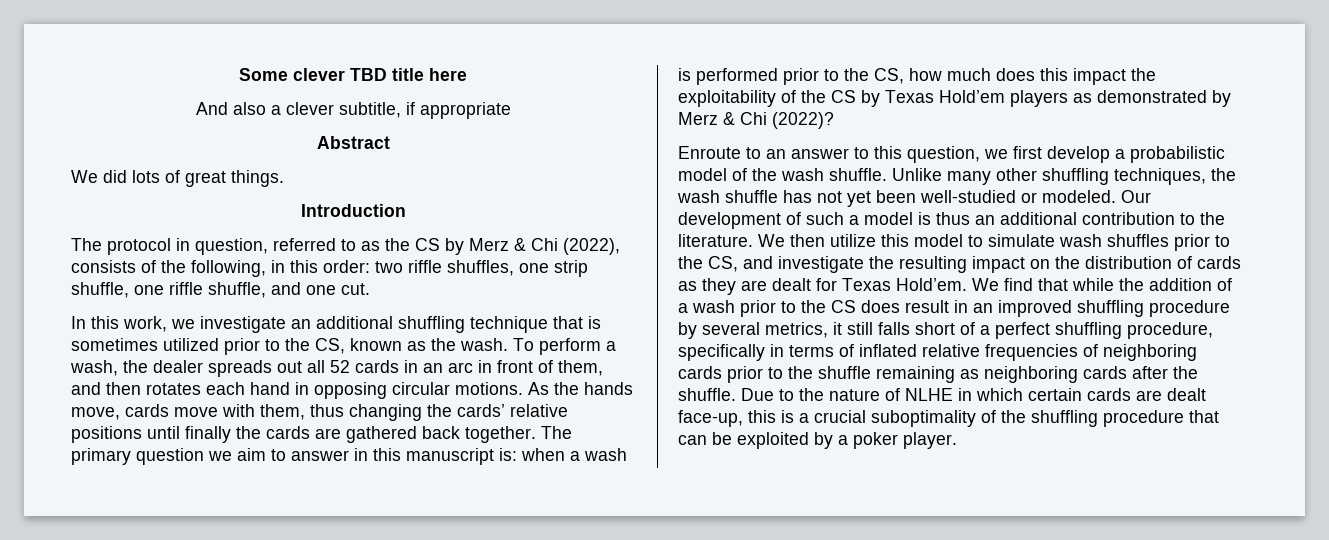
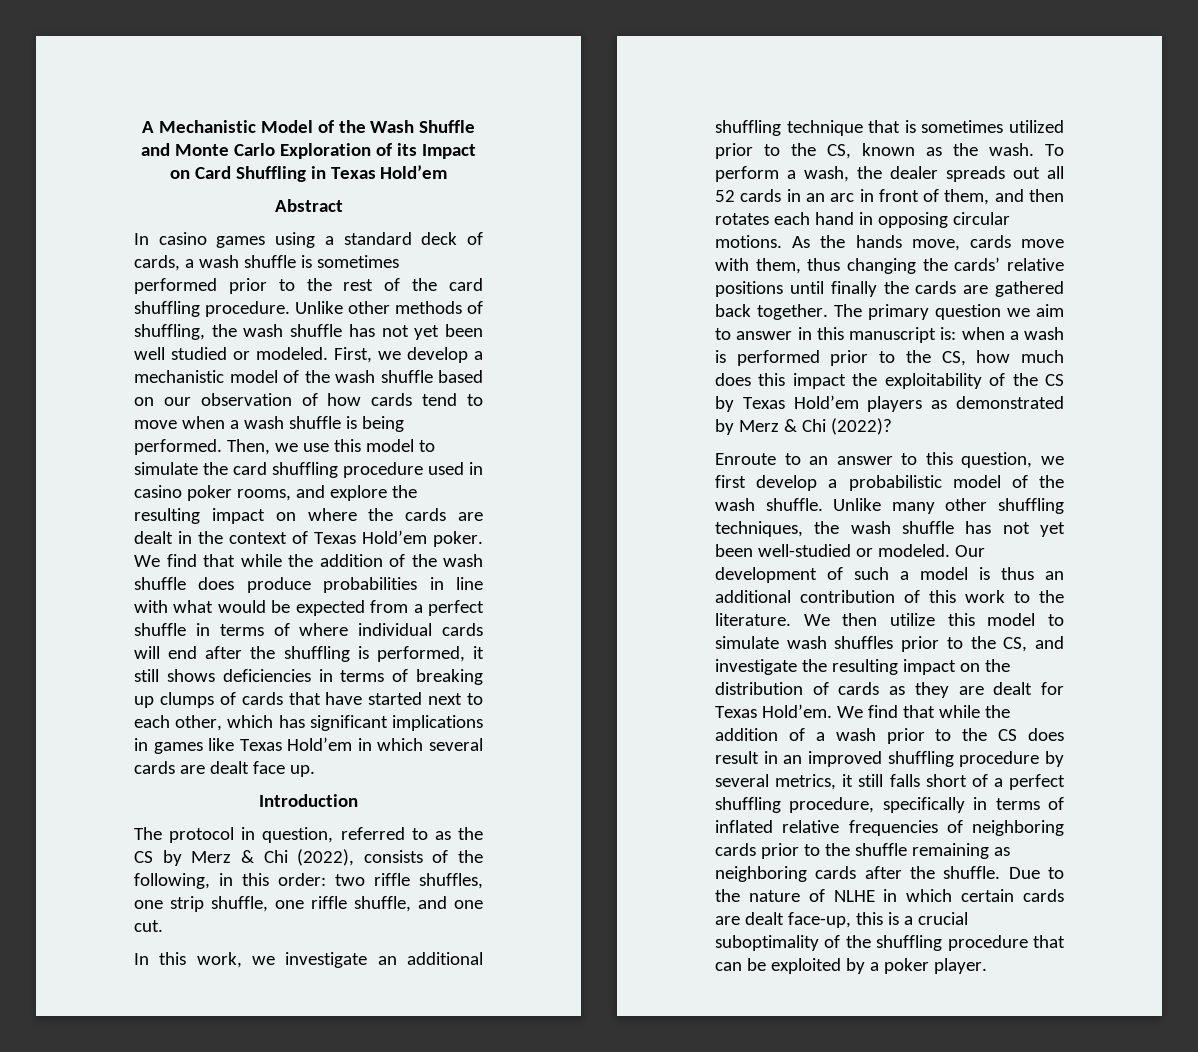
- Some clever TBD title here
- And also a clever subtitle, if appropriate
+ A Mechanistic Model of the Wash Shuffle and Monte Carlo Exploration of its Impact on Card Shuffling in Texas Hold’em
  Abstract
- We did lots of great things.
+ In casino games using a standard deck of cards, a wash shuffle is sometimes performed prior to the rest of the card shuffling procedure. Unlike other methods of shuffling, the wash shuffle has not yet been well studied or modeled. First, we develop a mechanistic model of the wash shuffle based on our observation of how cards tend to move when a wash shuffle is being performed. Then, we use this model to simulate the card shuffling procedure used in casino poker rooms, and explore the resulting impact on where the cards are dealt in the context of Texas Hold’em poker. We find that while the addition of the wash shuffle does produce probabilities in line with what would be expected from a perfect shuffle in terms of where individual cards will end after the shuffling is performed, it still shows deficiencies in terms of breaking up clumps of cards that have started next to each other, which has significant implications in games like Texas Hold’em in which several cards are dealt face up.
- Our development of such a model is thus an additional contribution to the literature.
+ Our development of such a model is thus an additional contribution of this work to the literature.

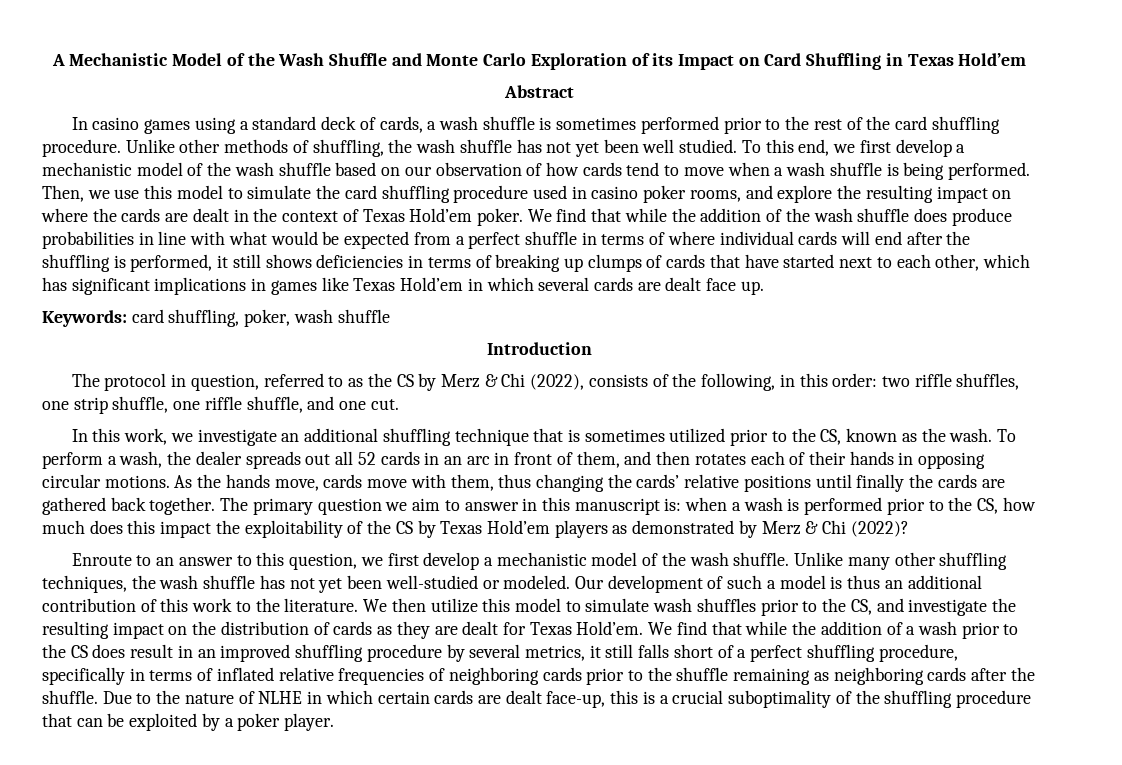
- Unlike other methods of shuffling, the wash shuffle has not yet been well studied or modeled. First, we develop a mechanistic model of the wash shuffle based on our observation of how cards tend to move when a wash shuffle is being performed.
+ Unlike other methods of shuffling, the wash shuffle has not yet been well studied. To this end, we first develop a mechanistic model of the wash shuffle based on our observation of how cards tend to move when a wash shuffle is being performed.
+ Keywords: card shuffling, poker, wash shuffle
- To perform a wash, the dealer spreads out all 52 cards in an arc in front of them, and then rotates each hand in opposing circular motions.
+ To perform a wash, the dealer spreads out all 52 cards in an arc in front of them, and then rotates each of their hands in opposing circular motions.
- Enroute to an answer to this question, we first develop a probabilistic model of the wash shuffle.
+ Enroute to an answer to this question, we first develop a mechanistic model of the wash shuffle.

